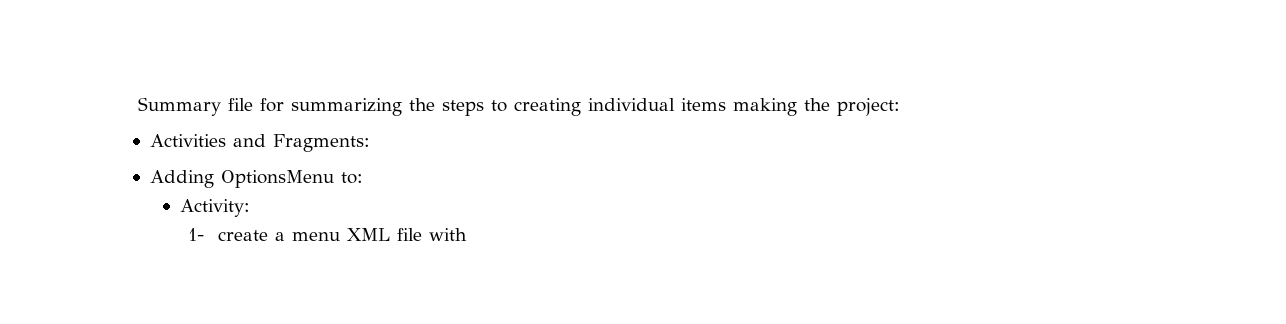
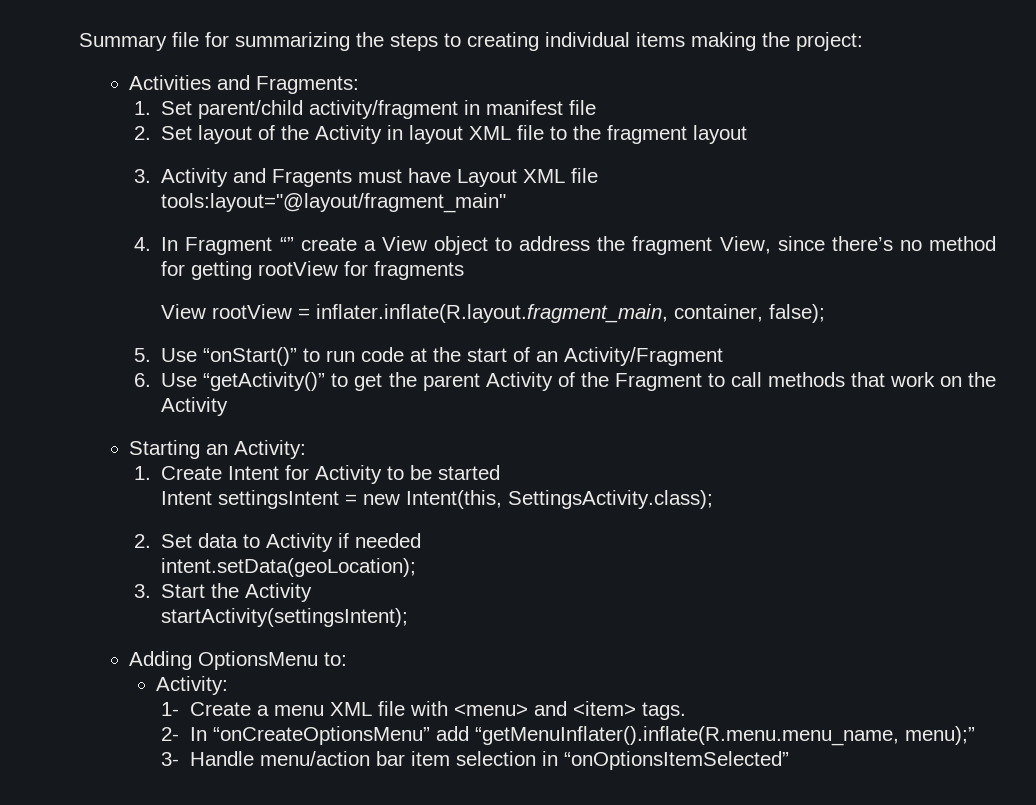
+ 1. Set parent/child activity/fragment in manifest file
+ 2. Set layout of the Activity in layout XML file to the fragment layout
+ 3. Activity and Fragents must have Layout XML file
+ tools:layout="@layout/fragment_main"
+ 4. In Fragment “” create a View object to address the fragment View, since there’s no method for getting rootView for fragments
+ View rootView = inflater.inflate(R.layout.fragment_main, container, false);
+ 5. Use “onStart()” to run code at the start of an Activity/Fragment
+ 6. Use “getActivity()” to get the parent Activity of the Fragment to call methods that work on the Activity
+ Starting an Activity:
+ 1. Create Intent for Activity to be started
+ Intent settingsIntent = new Intent(this, SettingsActivity.class);
+ 2. Set data to Activity if needed
+ intent.setData(geoLocation);
+ 3. Start the Activity
+ startActivity(settingsIntent);
- 1- create a menu XML file with
+ 1- Create a menu XML file with <menu> and <item> tags.
+ 2- In “onCreateOptionsMenu” add “getMenuInflater().inflate(R.menu.menu_name, menu);”
+ 3- Handle menu/action bar item selection in “onOptionsItemSelected”

